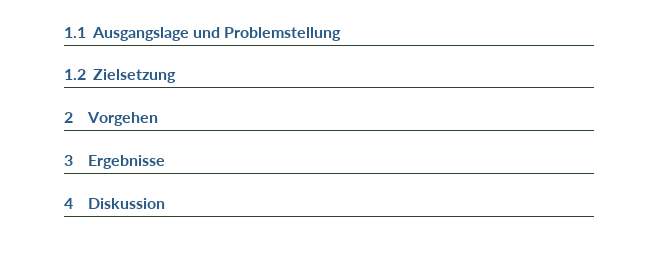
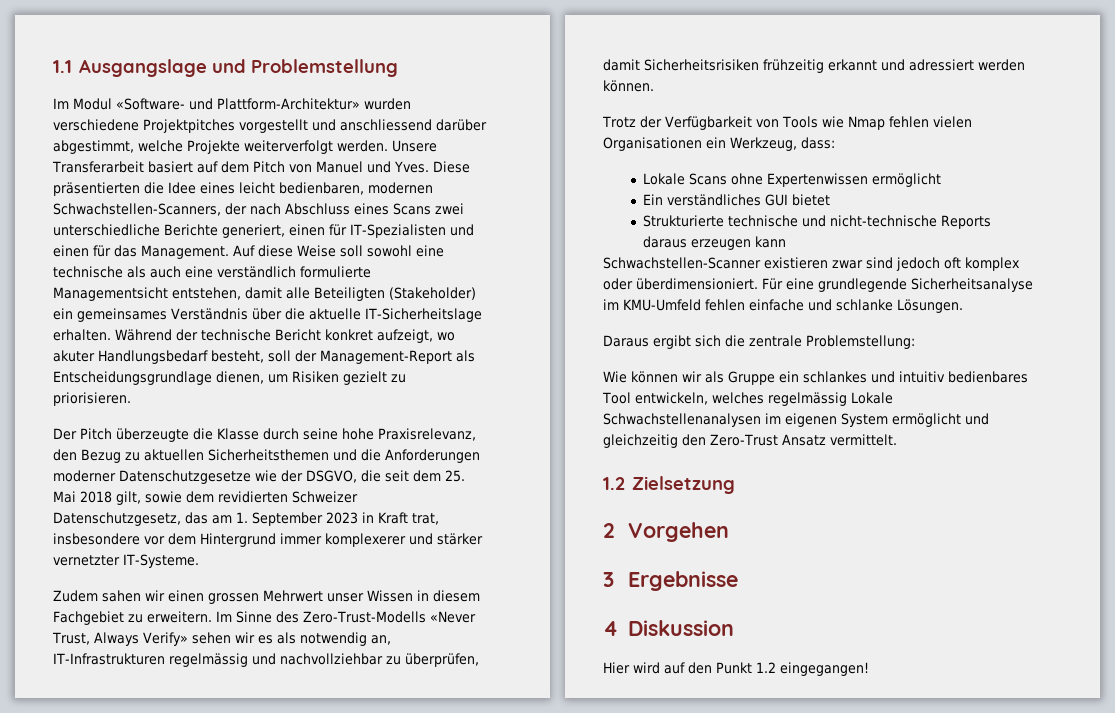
+ Im Modul «Software- und Plattform-Architektur» wurden verschiedene Projektpitches vorgestellt und anschliessend darüber abgestimmt, welche Projekte weiterverfolgt werden. Unsere Transferarbeit basiert auf dem Pitch von Manuel und Yves. Diese präsentierten die Idee eines leicht bedienbaren, modernen Schwachstellen-Scanners, der nach Abschluss eines Scans zwei unterschiedliche Berichte generiert, einen für IT-Spezialisten und einen für das Management. Auf diese Weise soll sowohl eine technische als auch eine verständlich formulierte Managementsicht entstehen, damit alle Beteiligten (Stakeholder) ein gemeinsames Verständnis über die aktuelle IT-Sicherheitslage erhalten. Während der technische Bericht konkret aufzeigt, wo akuter Handlungsbedarf besteht, soll der Management-Report als Entscheidungsgrundlage dienen, um Risiken gezielt zu priorisieren.
+ Der Pitch überzeugte die Klasse durch seine hohe Praxisrelevanz, den Bezug zu aktuellen Sicherheitsthemen und die Anforderungen moderner Datenschutzgesetze wie der DSGVO, die seit dem 25. Mai 2018 gilt, sowie dem revidierten Schweizer Datenschutzgesetz, das am 1. September 2023 in Kraft trat, insbesondere vor dem Hintergrund immer komplexerer und stärker vernetzter IT-Systeme.
+ Zudem sahen wir einen grossen Mehrwert unser Wissen in diesem Fachgebiet zu erweitern. Im Sinne des Zero-Trust-Modells «Never Trust, Always Verify» sehen wir es als notwendig an, IT-Infrastrukturen regelmässig und nachvollziehbar zu überprüfen, damit Sicherheitsrisiken frühzeitig erkannt und adressiert werden können.
+ Trotz der Verfügbarkeit von Tools wie Nmap fehlen vielen Organisationen ein Werkzeug, dass:
+ Lokale Scans ohne Expertenwissen ermöglicht
+ Ein verständliches GUI bietet
+ Strukturierte technische und nicht-technische Reports daraus erzeugen kann
+ Schwachstellen-Scanner existieren zwar sind jedoch oft komplex oder überdimensioniert. Für eine grundlegende Sicherheitsanalyse im KMU-Umfeld fehlen einfache und schlanke Lösungen.
+ Daraus ergibt sich die zentrale Problemstellung:
+ Wie können wir als Gruppe ein schlankes und intuitiv bedienbares Tool entwickeln, welches regelmässig Lokale Schwachstellenanalysen im eigenen System ermöglicht und gleichzeitig den Zero-Trust Ansatz vermittelt.
+ Hier wird auf den Punkt 1.2 eingegangen!

